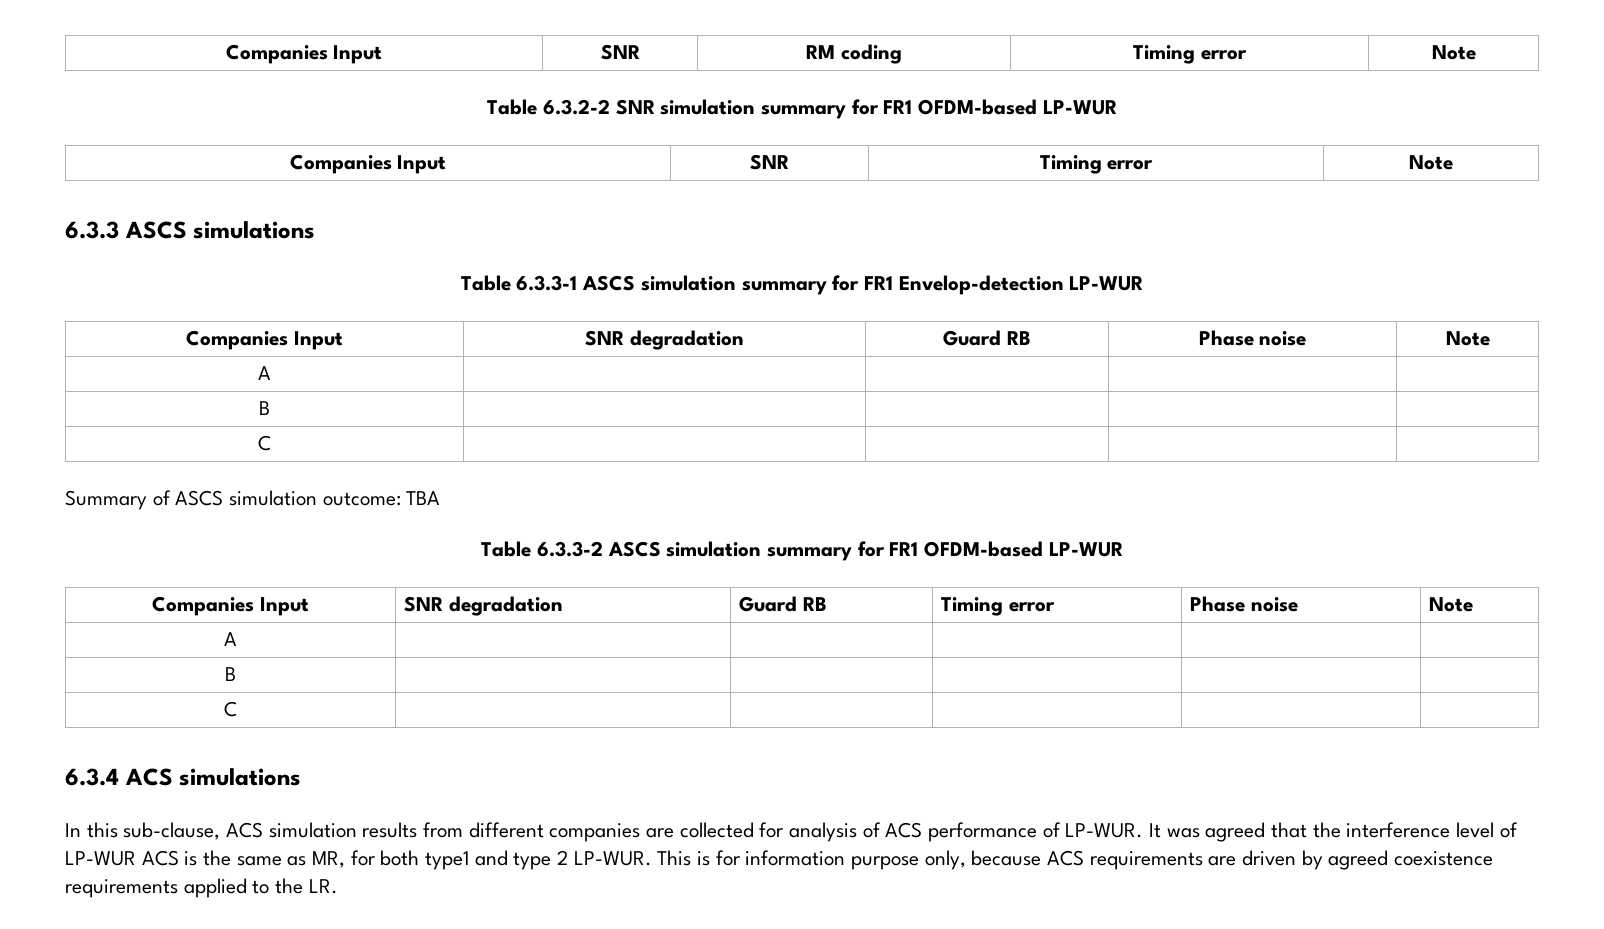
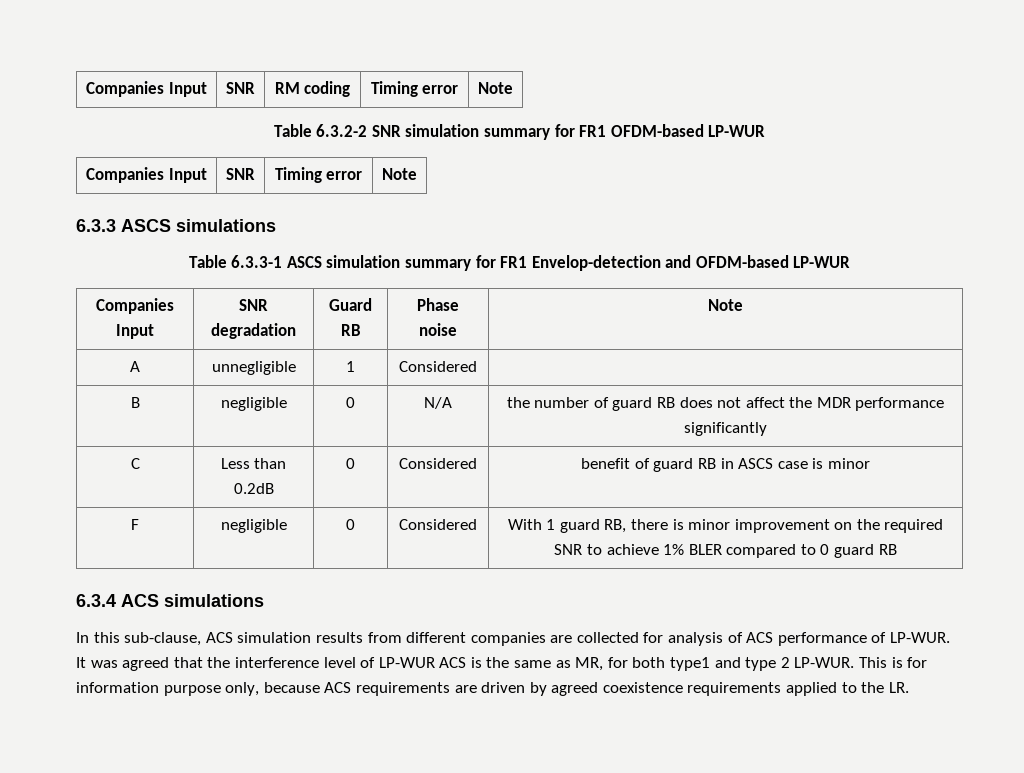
- Table 6.3.3-1 ASCS simulation summary for FR1 Envelop-detection LP-WUR
+ Table 6.3.3-1 ASCS simulation summary for FR1 Envelop-detection and OFDM-based LP-WUR
  Companies Input | SNR degradation | Guard RB | Phase noise | Note
- A | | | |
- B | | | |
- C | | | |
- Summary of ASCS simulation outcome: TBA
- Table 6.3.3-2 ASCS simulation summary for FR1 OFDM-based LP-WUR
- Companies Input | SNR degradation | Guard RB | Timing error | Phase noise | Note
- A | | | | |
- B | | | | |
- C | | | | |
+ A | unnegligible | 1 | Considered |
+ B | negligible | 0 | N/A | the number of guard RB does not affect the MDR performance significantly
+ C | Less than 0.2dB | 0 | Considered | benefit of guard RB in ASCS case is minor
+ F | negligible | 0 | Considered | With 1 guard RB, there is minor improvement on the required SNR to achieve 1% BLER compared to 0 guard RB

